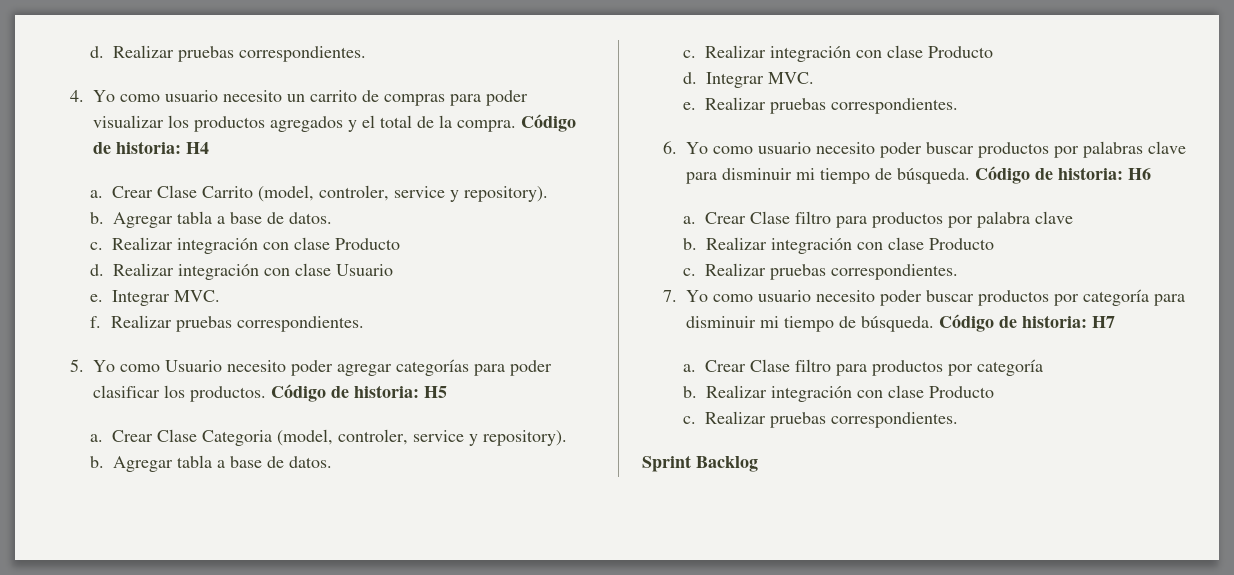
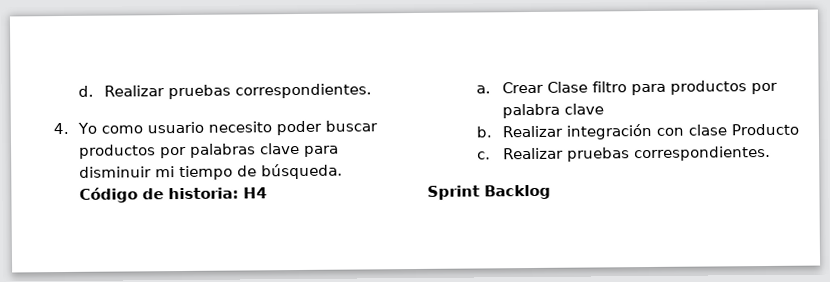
- 4. Yo como usuario necesito un carrito de compras para poder visualizar los productos agregados y el total de la compra. Código de historia: H4
- a. Crear Clase Carrito (model, controler, service y repository).
- b. Agregar tabla a base de datos.
- c. Realizar integración con clase Producto
- d. Realizar integración con clase Usuario
- e. Integrar MVC.
- f. Realizar pruebas correspondientes.
- 5. Yo como Usuario necesito poder agregar categorías para poder clasificar los productos. Código de historia: H5
- a. Crear Clase Categoria (model, controler, service y repository).
- b. Agregar tabla a base de datos.
- c. Realizar integración con clase Producto
- d. Integrar MVC.
- e. Realizar pruebas correspondientes.
- 6. Yo como usuario necesito poder buscar productos por palabras clave para disminuir mi tiempo de búsqueda.
+ 4. Yo como usuario necesito poder buscar productos por palabras clave para disminuir mi tiempo de búsqueda.
- Código de historia: H6
+ Código de historia: H4
- 7. Yo como usuario necesito poder buscar productos por categoría para disminuir mi tiempo de búsqueda. Código de historia: H7
- a. Crear Clase filtro para productos por categoría
- b. Realizar integración con clase Producto
- c. Realizar pruebas correspondientes.

